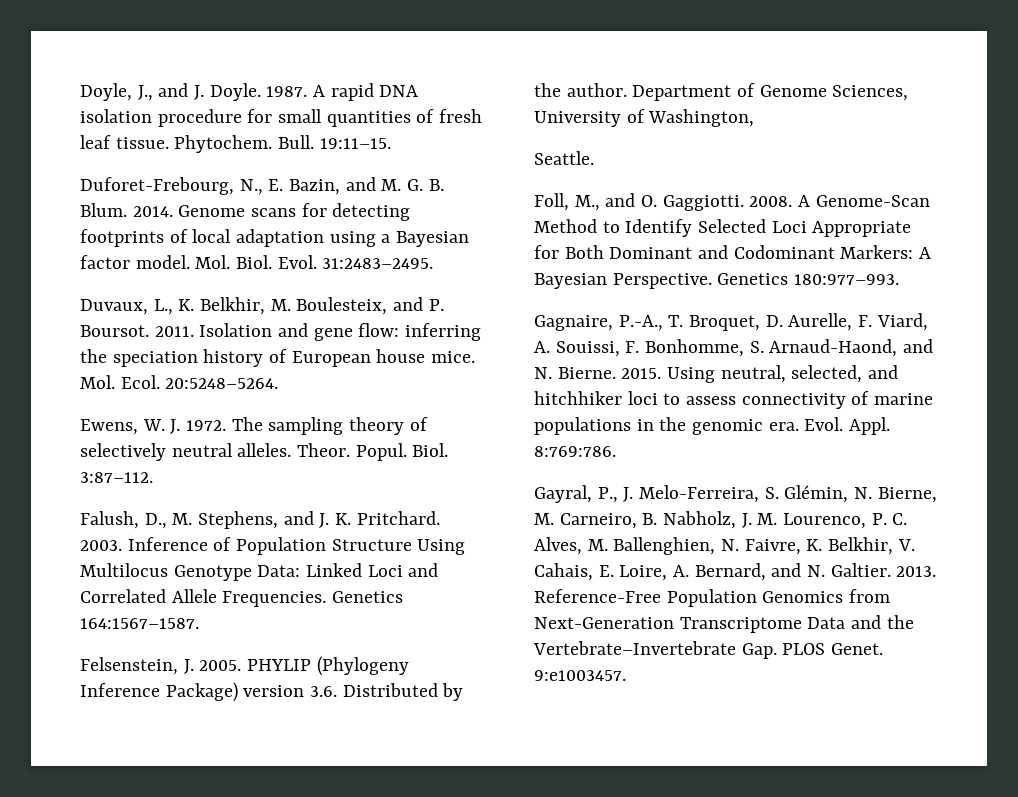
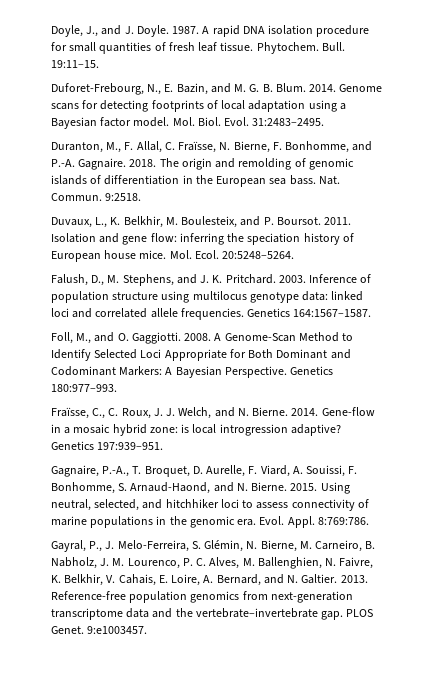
+ Duranton, M., F. Allal, C. Fraïsse, N. Bierne, F. Bonhomme, and P.-A. Gagnaire. 2018. The origin and remolding of genomic islands of differentiation in the European sea bass. Nat. Commun. 9:2518.
- Ewens, W. J. 1972. The sampling theory of selectively neutral alleles. Theor. Popul. Biol. 3:87–112.
- Inference of Population Structure Using Multilocus Genotype Data: Linked Loci and Correlated Allele Frequencies. Genetics 164:1567–1587.
- Felsenstein, J. 2005. PHYLIP (Phylogeny Inference Package) version 3.6. Distributed by the author. Department of Genome Sciences, University of Washington,
- Seattle.
+ Inference of population structure using multilocus genotype data: linked loci and correlated allele frequencies. Genetics 164:1567–1587.
+ Fraïsse, C., C. Roux, J. J. Welch, and N. Bierne. 2014. Gene-flow in a mosaic hybrid zone: is local introgression adaptive? Genetics 197:939–951.
- Reference-Free Population Genomics from Next-Generation Transcriptome Data and the Vertebrate–Invertebrate Gap. PLOS Genet.
+ Reference-free population genomics from next-generation transcriptome data and the vertebrate–invertebrate gap. PLOS Genet.

